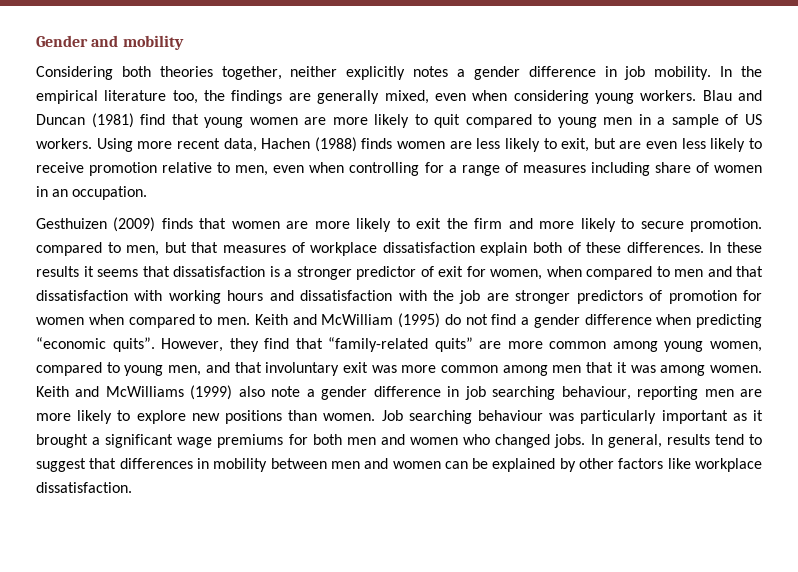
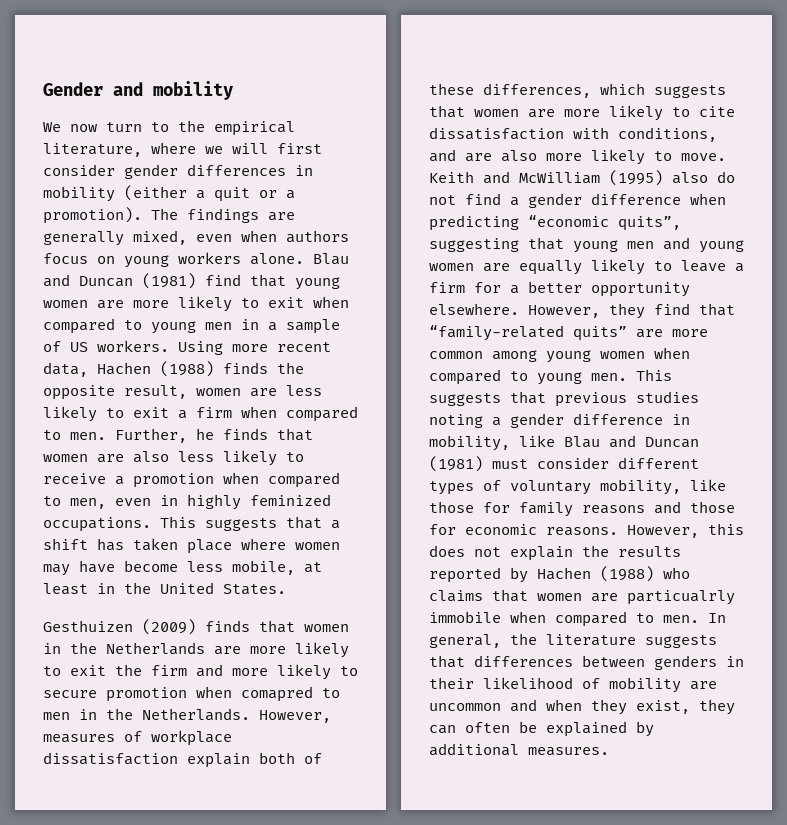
- Considering both theories together, neither explicitly notes a gender difference in job mobility. In the empirical literature too, the findings are generally mixed, even when considering young workers.
+ We now turn to the empirical literature, where we will first consider gender differences in mobility (either a quit or a promotion). The findings are generally mixed, even when authors focus on young workers alone.
- Blau and Duncan (1981) find that young women are more likely to quit compared to young men in a sample of US workers.
+ Blau and Duncan (1981) find that young women are more likely to exit when compared to young men in a sample of US workers.
- Using more recent data, Hachen (1988) finds women are less likely to exit, but are even less likely to receive promotion relative to men, even when controlling for a range of measures including share of women in an occupation.
+ Using more recent data, Hachen (1988) finds the opposite result, women are less likely to exit a firm when compared to men. Further, he finds that women are also less likely to receive a promotion when compared to men, even in highly feminized occupations. This suggests that a shift has taken place where women may have become less mobile, at least in the United States.
- Gesthuizen (2009) finds that women are more likely to exit the firm and more likely to secure promotion. compared to men, but that measures of workplace dissatisfaction explain both of these differences. In these results it seems that dissatisfaction is a stronger predictor of exit for women, when compared to men and that dissatisfaction with working hours and dissatisfaction with the job are stronger predictors of promotion for women when compared to men.
+ Gesthuizen (2009) finds that women in the Netherlands are more likely to exit the firm and more likely to secure promotion when comapred to men in the Netherlands. However, measures of workplace dissatisfaction explain both of these differences, which suggests that women are more likely to cite dissatisfaction with conditions, and are also more likely to move.
- Keith and McWilliam (1995) do not find a gender difference when predicting “economic quits”.
+ Keith and McWilliam (1995) also do not find a gender difference when predicting “economic quits”, suggesting that young men and young women are equally likely to leave a firm for a better opportunity elsewhere.
- However, they find that “family-related quits” are more common among young women, compared to young men, and that involuntary exit was more common among men that it was among women. Keith and McWilliams (1999) also note a gender difference in job searching behaviour, reporting men are more likely to explore new positions than women. Job searching behaviour was particularly important as it brought a significant wage premiums for both men and women who changed jobs. In general, results tend to suggest that differences in mobility between men and women can be explained by other factors like workplace dissatisfaction.
+ However, they find that “family-related quits” are more common among young women when compared to young men. This suggests that previous studies noting a gender difference in mobility, like Blau and Duncan (1981) must consider different types of voluntary mobility, like those for family reasons and those for economic reasons. However, this does not explain the results reported by Hachen (1988) who claims that women are particualrly immobile when compared to men. In general, the literature suggests that differences between genders in their likelihood of mobility are uncommon and when they exist, they can often be explained by additional measures.

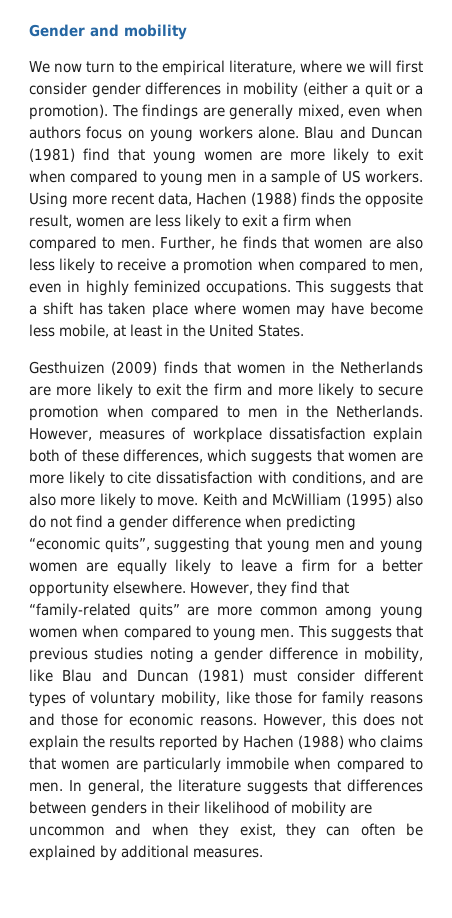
- Gesthuizen (2009) finds that women in the Netherlands are more likely to exit the firm and more likely to secure promotion when comapred to men in the Netherlands.
+ Gesthuizen (2009) finds that women in the Netherlands are more likely to exit the firm and more likely to secure promotion when compared to men in the Netherlands.
- However, this does not explain the results reported by Hachen (1988) who claims that women are particualrly immobile when compared to men.
+ However, this does not explain the results reported by Hachen (1988) who claims that women are particularly immobile when compared to men.

